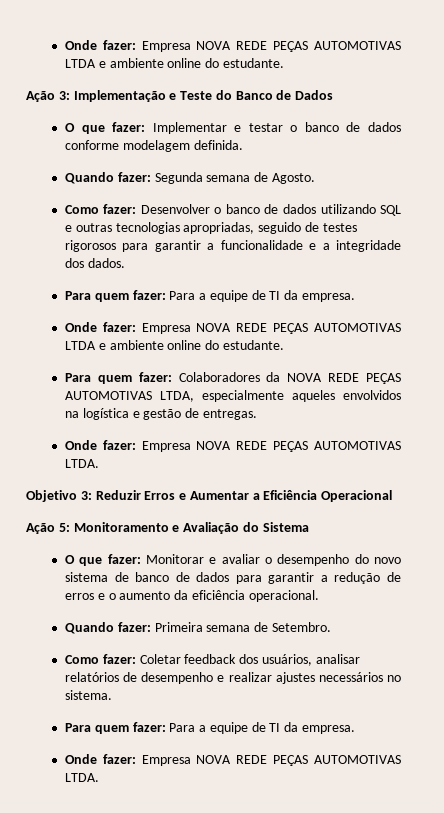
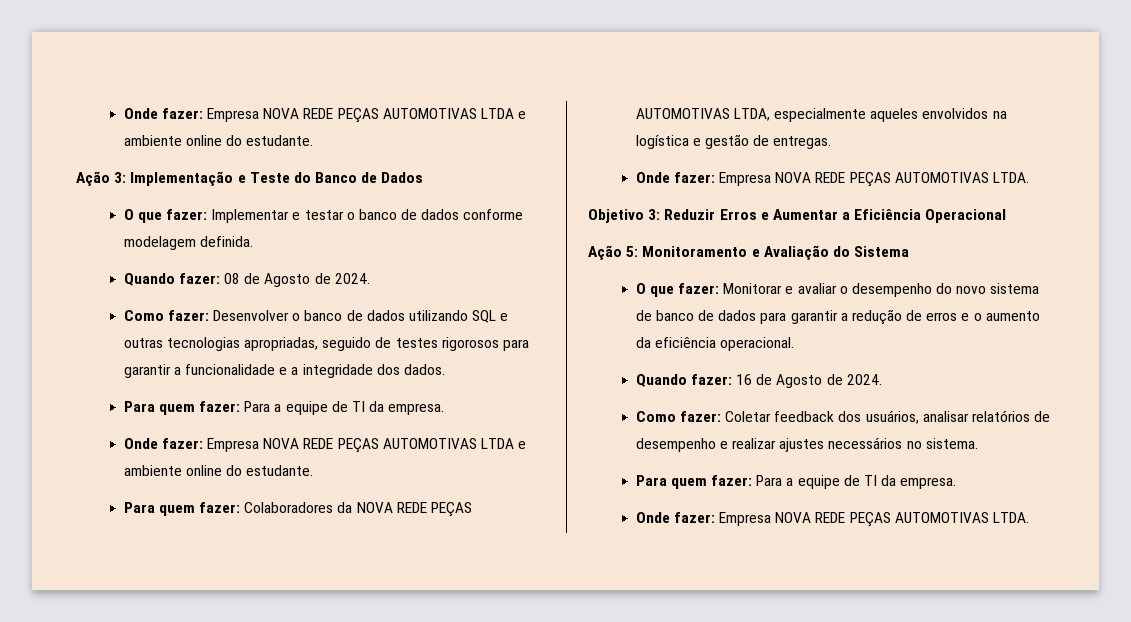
- Quando fazer: Segunda semana de Agosto.
+ Quando fazer: 08 de Agosto de 2024.
- Quando fazer: Primeira semana de Setembro.
+ Quando fazer: 16 de Agosto de 2024.

